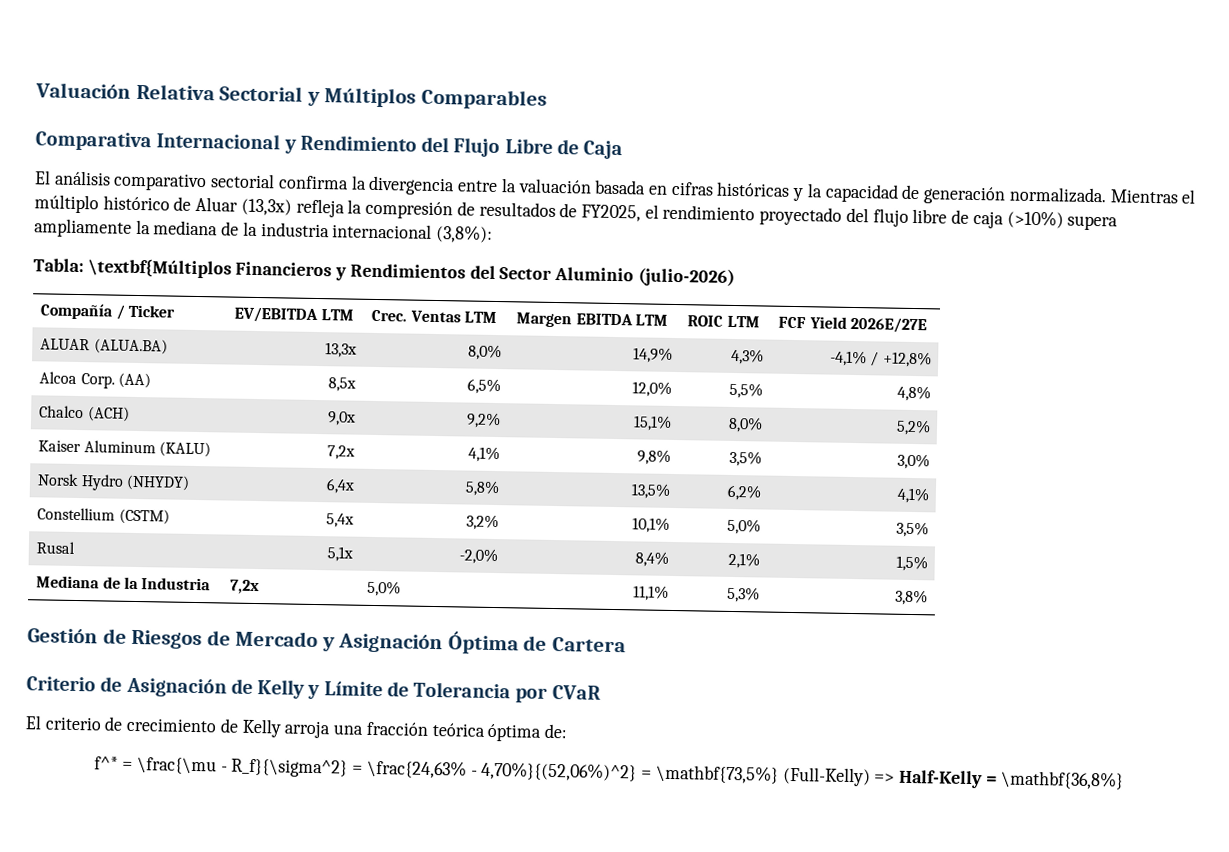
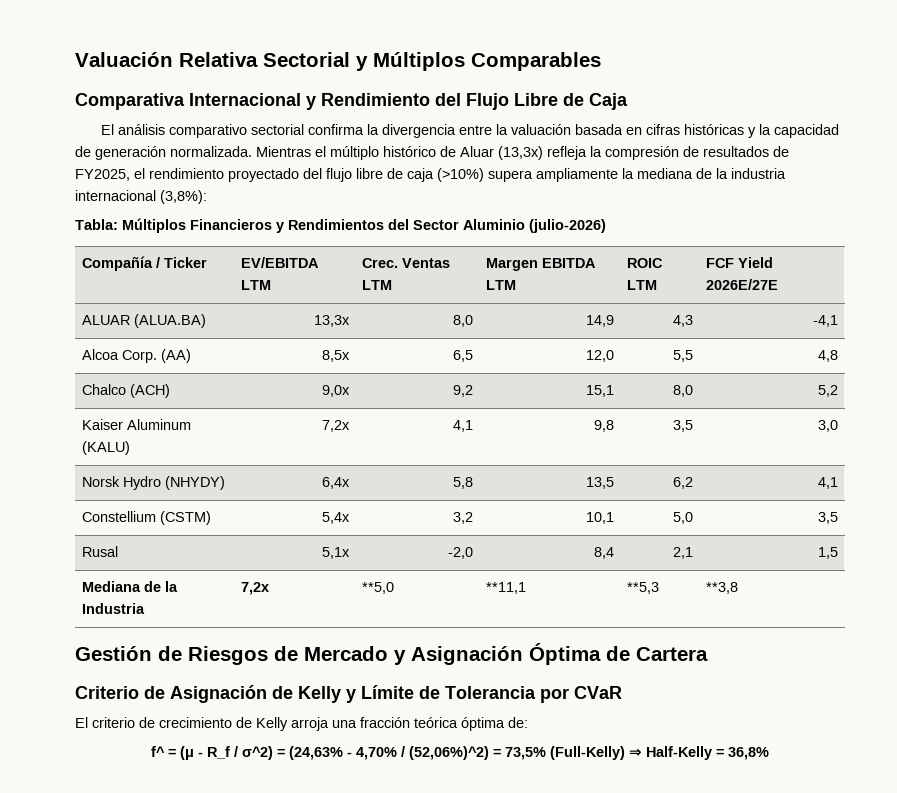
- Tabla: \textbf{Múltiplos Financieros y Rendimientos del Sector Aluminio (julio-2026)
+ Tabla: Múltiplos Financieros y Rendimientos del Sector Aluminio (julio-2026)
- ALUAR (ALUA.BA) | 13,3x | 8,0% | 14,9% | 4,3% | -4,1% / +12,8%
+ ALUAR (ALUA.BA) | 13,3x | 8,0 | 14,9 | 4,3 | -4,1
- Alcoa Corp. (AA) | 8,5x | 6,5% | 12,0% | 5,5% | 4,8%
+ Alcoa Corp. (AA) | 8,5x | 6,5 | 12,0 | 5,5 | 4,8
- Chalco (ACH) | 9,0x | 9,2% | 15,1% | 8,0% | 5,2%
+ Chalco (ACH) | 9,0x | 9,2 | 15,1 | 8,0 | 5,2
- Kaiser Aluminum (KALU) | 7,2x | 4,1% | 9,8% | 3,5% | 3,0%
+ Kaiser Aluminum (KALU) | 7,2x | 4,1 | 9,8 | 3,5 | 3,0
- Norsk Hydro (NHYDY) | 6,4x | 5,8% | 13,5% | 6,2% | 4,1%
+ Norsk Hydro (NHYDY) | 6,4x | 5,8 | 13,5 | 6,2 | 4,1
- Constellium (CSTM) | 5,4x | 3,2% | 10,1% | 5,0% | 3,5%
- Rusal | 5,1x | -2,0% | 8,4% | 2,1% | 1,5%
+ Constellium (CSTM) | 5,4x | 3,2 | 10,1 | 5,0 | 3,5
+ Rusal | 5,1x | -2,0 | 8,4 | 2,1 | 1,5
- Mediana de la Industria | 7,2x | 5,0% | 11,1% | 5,3% | 3,8%
+ Mediana de la Industria | 7,2x | **5,0 | **11,1 | **5,3 | **3,8
- f^* = \frac{\mu - R_f}{\sigma^2} = \frac{24,63% - 4,70%}{(52,06%)^2} = \mathbf{73,5%} (Full-Kelly) => Half-Kelly = \mathbf{36,8%}
+ f^ = (μ - R_f / σ^2) = (24,63% - 4,70% / (52,06%)^2) = 73,5% (Full-Kelly) ⇒ Half-Kelly = 36,8%

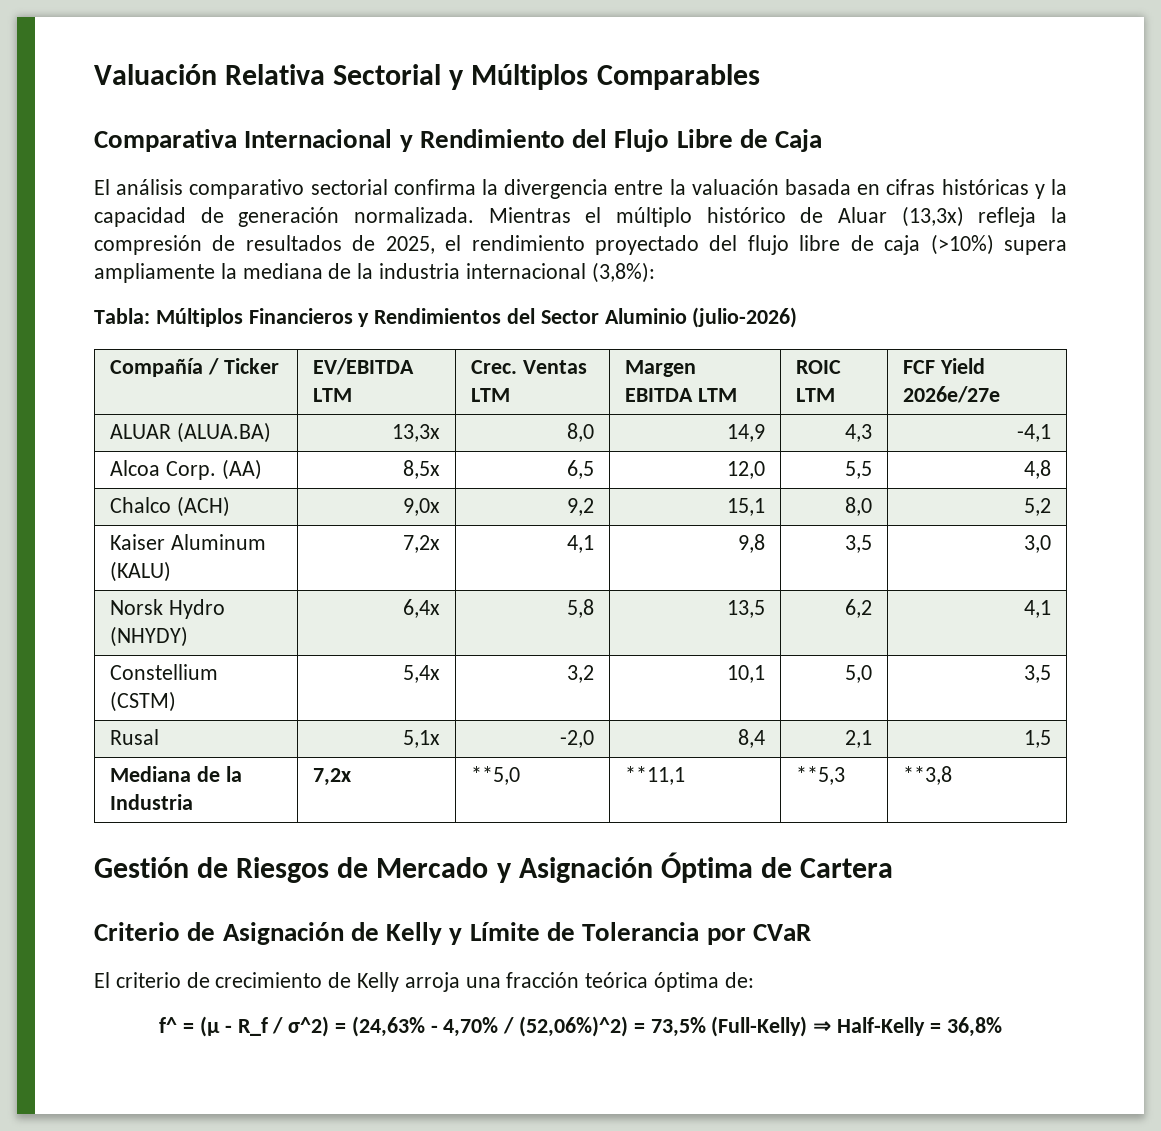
- Mientras el múltiplo histórico de Aluar (13,3x) refleja la compresión de resultados de FY2025, el rendimiento proyectado del flujo libre de caja (>10%) supera ampliamente la mediana de la industria internacional (3,8%):
+ Mientras el múltiplo histórico de Aluar (13,3x) refleja la compresión de resultados de 2025, el rendimiento proyectado del flujo libre de caja (>10%) supera ampliamente la mediana de la industria internacional (3,8%):
- Compañía / Ticker | EV/EBITDA LTM | Crec. Ventas LTM | Margen EBITDA LTM | ROIC LTM | FCF Yield 2026E/27E
+ Compañía / Ticker | EV/EBITDA LTM | Crec. Ventas LTM | Margen EBITDA LTM | ROIC LTM | FCF Yield 2026e/27e

